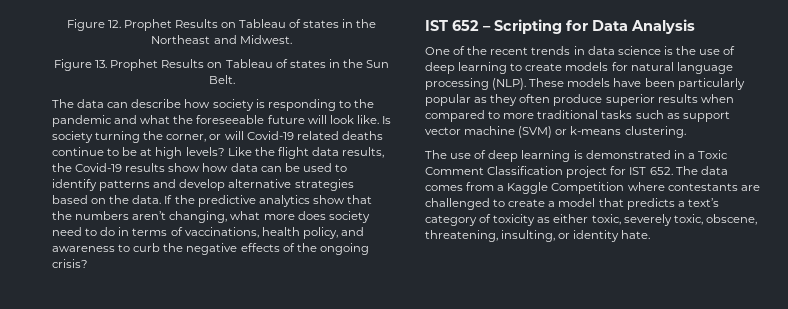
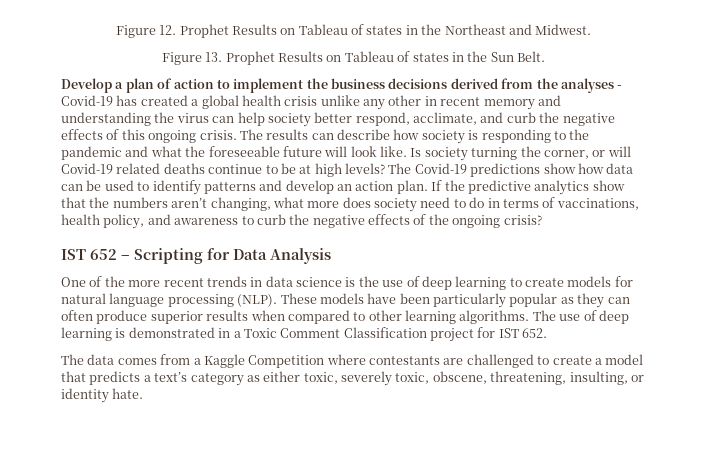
- The data can describe how society is responding to the pandemic and what the foreseeable future will look like.
+ Develop a plan of action to implement the business decisions derived from the analyses - Covid-19 has created a global health crisis unlike any other in recent memory and understanding the virus can help society better respond, acclimate, and curb the negative effects of this ongoing crisis. The results can describe how society is responding to the pandemic and what the foreseeable future will look like.
- Like the flight data results, the Covid-19 results show how data can be used to identify patterns and develop alternative strategies based on the data.
+ The Covid-19 predictions show how data can be used to identify patterns and develop an action plan.
- One of the recent trends in data science is the use of deep learning to create models for natural language processing (NLP).
+ One of the more recent trends in data science is the use of deep learning to create models for natural language processing (NLP).
- These models have been particularly popular as they often produce superior results when compared to more traditional tasks such as support vector machine (SVM) or k-means clustering.
- The use of deep learning is demonstrated in a Toxic Comment Classification project for IST 652. The data comes from a Kaggle Competition where contestants are challenged to create a model that predicts a text’s category of toxicity as either toxic, severely toxic, obscene, threatening, insulting, or identity hate.
+ These models have been particularly popular as they can often produce superior results when compared to other learning algorithms. The use of deep learning is demonstrated in a Toxic Comment Classification project for IST 652.
+ The data comes from a Kaggle Competition where contestants are challenged to create a model that predicts a text’s category as either toxic, severely toxic, obscene, threatening, insulting, or identity hate.

